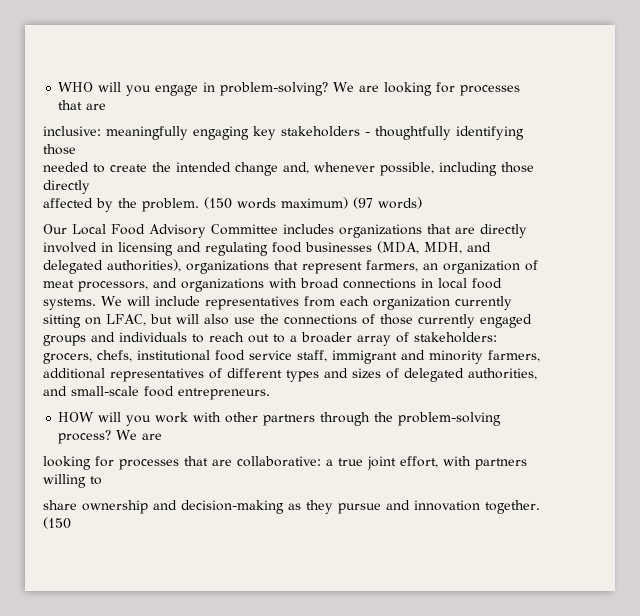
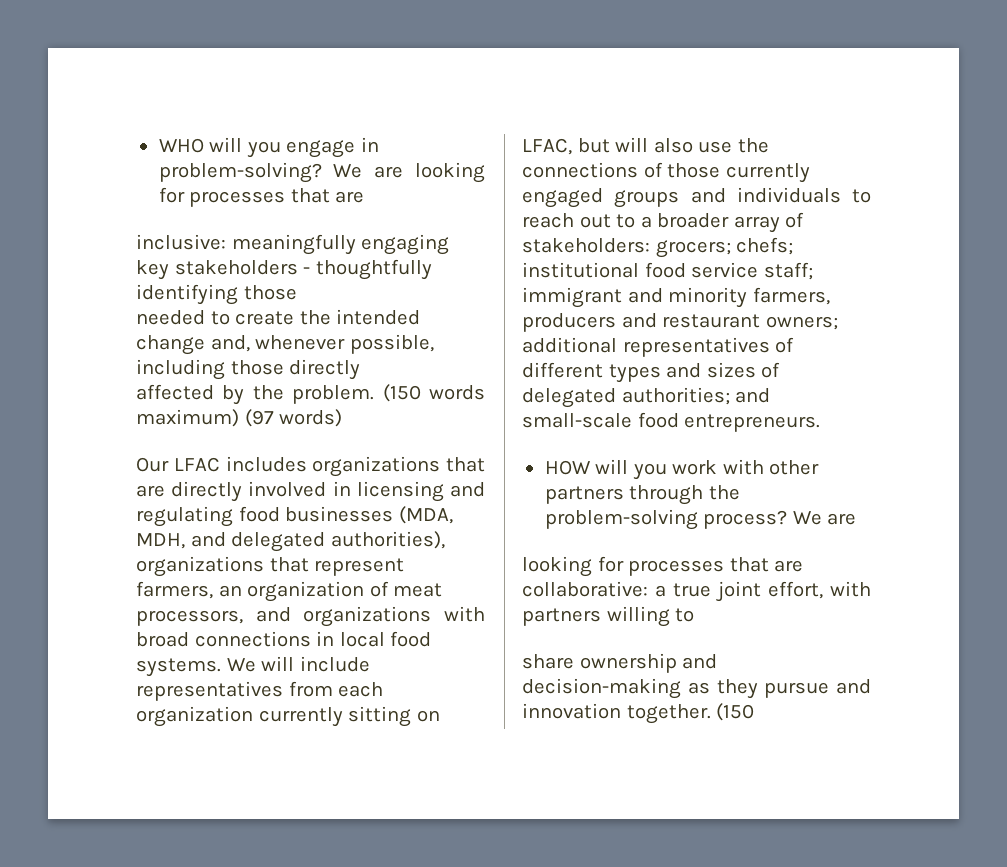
- Our Local Food Advisory Committee includes organizations that are directly involved in licensing and regulating food businesses (MDA, MDH, and delegated authorities), organizations that represent farmers, an organization of meat processors, and organizations with broad connections in local food systems.
+ Our LFAC includes organizations that are directly involved in licensing and regulating food businesses (MDA, MDH, and delegated authorities), organizations that represent farmers, an organization of meat processors, and organizations with broad connections in local food systems.
- We will include representatives from each organization currently sitting on LFAC, but will also use the connections of those currently engaged groups and individuals to reach out to a broader array of stakeholders: grocers, chefs, institutional food service staff, immigrant and minority farmers, additional representatives of different types and sizes of delegated authorities, and small-scale food entrepreneurs.
+ We will include representatives from each organization currently sitting on LFAC, but will also use the connections of those currently engaged groups and individuals to reach out to a broader array of stakeholders: grocers; chefs; institutional food service staff; immigrant and minority farmers, producers and restaurant owners; additional representatives of different types and sizes of delegated authorities; and small-scale food entrepreneurs.

